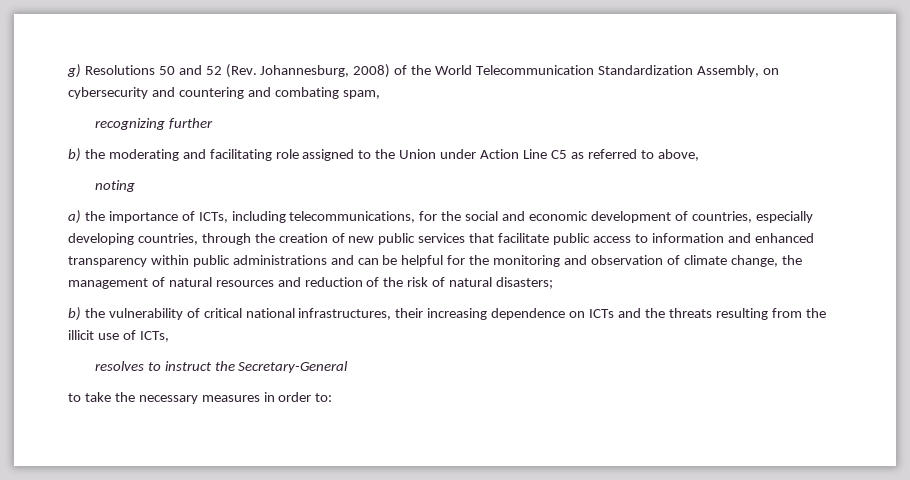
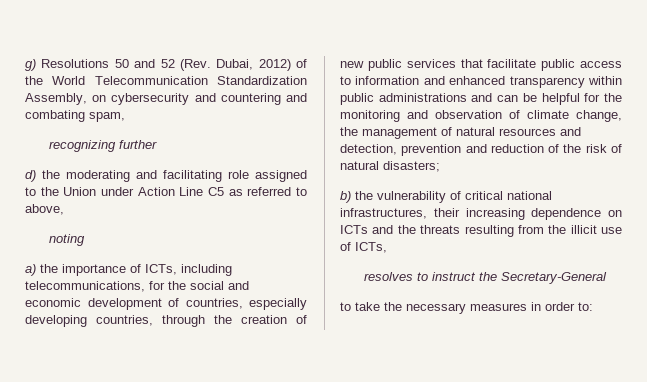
- g) Resolutions 50 and 52 (Rev. Johannesburg, 2008) of the World Telecommunication Standardization Assembly, on cybersecurity and countering and combating spam,
+ g) Resolutions 50 and 52 (Rev. Dubai, 2012) of the World Telecommunication Standardization Assembly, on cybersecurity and countering and combating spam,
- b) the moderating and facilitating role assigned to the Union under Action Line C5 as referred to above,
+ d) the moderating and facilitating role assigned to the Union under Action Line C5 as referred to above,
- a) the importance of ICTs, including telecommunications, for the social and economic development of countries, especially developing countries, through the creation of new public services that facilitate public access to information and enhanced transparency within public administrations and can be helpful for the monitoring and observation of climate change, the management of natural resources and reduction of the risk of natural disasters;
+ a) the importance of ICTs, including telecommunications, for the social and economic development of countries, especially developing countries, through the creation of new public services that facilitate public access to information and enhanced transparency within public administrations and can be helpful for the monitoring and observation of climate change, the management of natural resources and detection, prevention and reduction of the risk of natural disasters;

